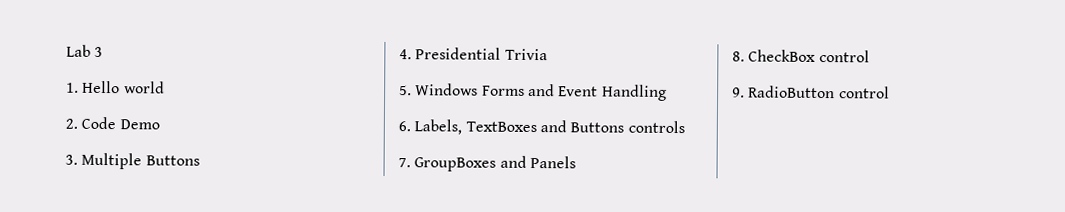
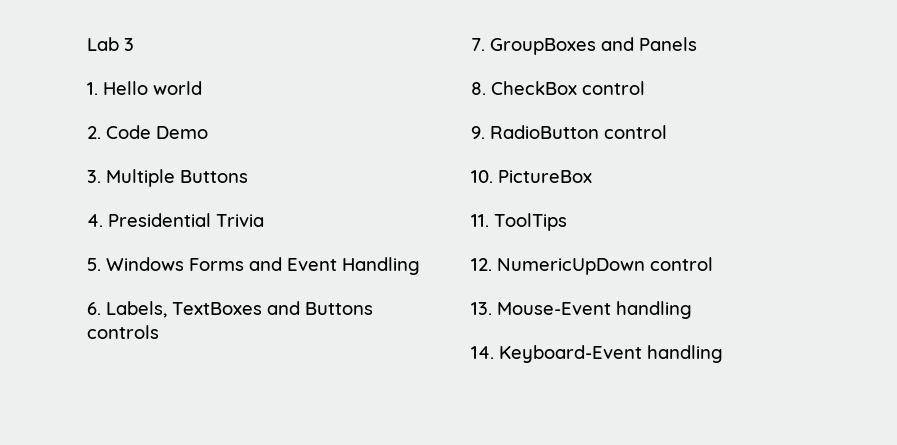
+ 10. PictureBox
+ 11. ToolTips
+ 12. NumericUpDown control
+ 13. Mouse-Event handling
+ 14. Keyboard-Event handling

